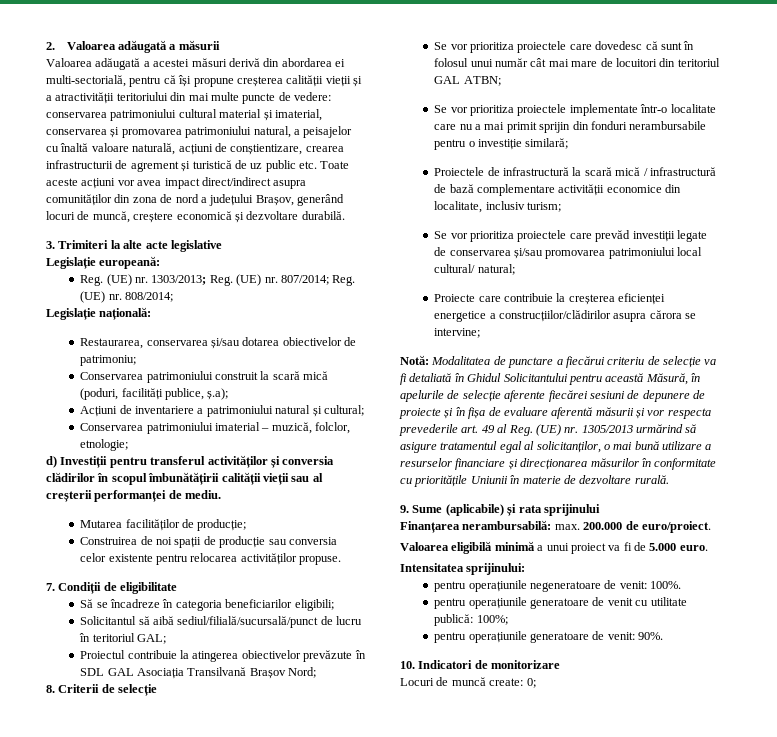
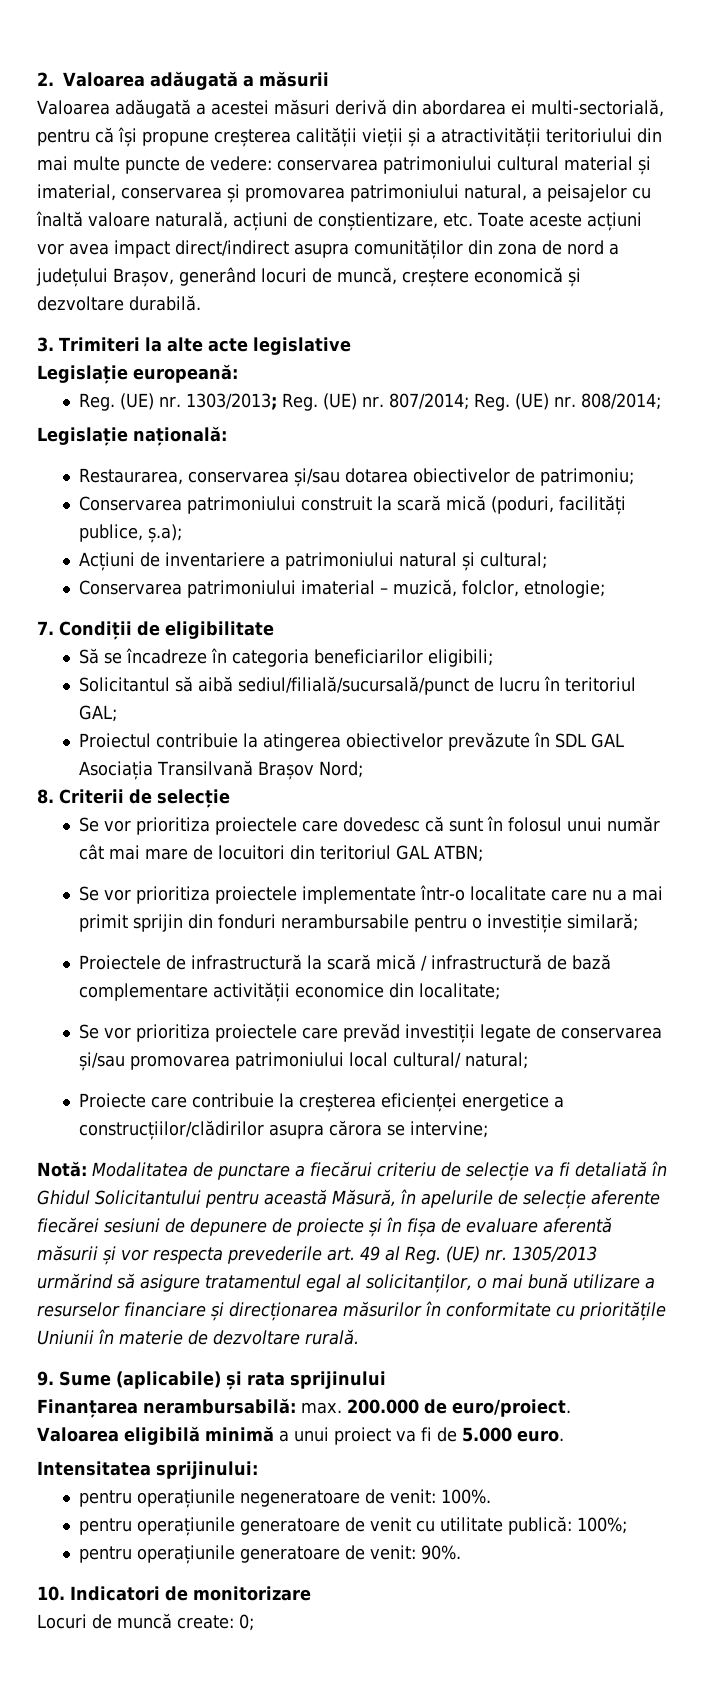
- conservarea patrimoniului cultural material și imaterial, conservarea și promovarea patrimoniului natural, a peisajelor cu înaltă valoare naturală, acțiuni de conștientizare, crearea infrastructurii de agrement și turistică de uz public etc. Toate aceste acțiuni vor avea impact direct/indirect asupra comunităților din zona de nord a județului Brașov, generând locuri de muncă, creștere economică și dezvoltare durabilă.
+ conservarea patrimoniului cultural material și imaterial, conservarea și promovarea patrimoniului natural, a peisajelor cu înaltă valoare naturală, acțiuni de conștientizare, etc. Toate aceste acțiuni vor avea impact direct/indirect asupra comunităților din zona de nord a județului Brașov, generând locuri de muncă, creștere economică și dezvoltare durabilă.
- d) Investiții pentru transferul activităților și conversia clădirilor în scopul îmbunătățirii calității vieții sau al creșterii performanței de mediu.
- Mutarea facilităților de producție;
- Construirea de noi spații de producție sau conversia celor existente pentru relocarea activităților propuse.
- Proiectele de infrastructură la scară mică / infrastructură de bază complementare activității economice din localitate, inclusiv turism;
+ Proiectele de infrastructură la scară mică / infrastructură de bază complementare activității economice din localitate;

